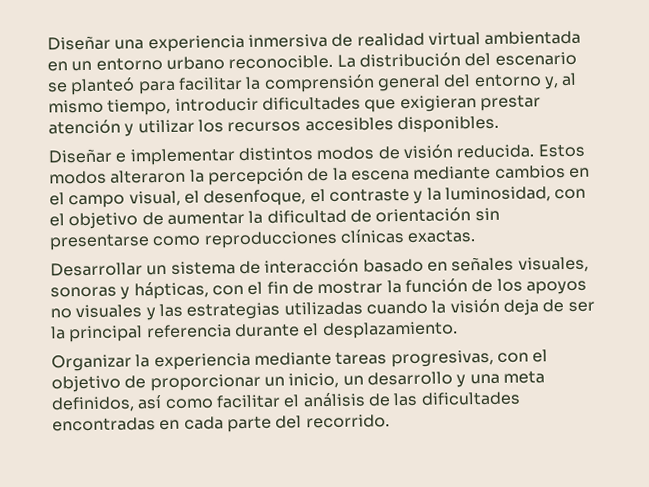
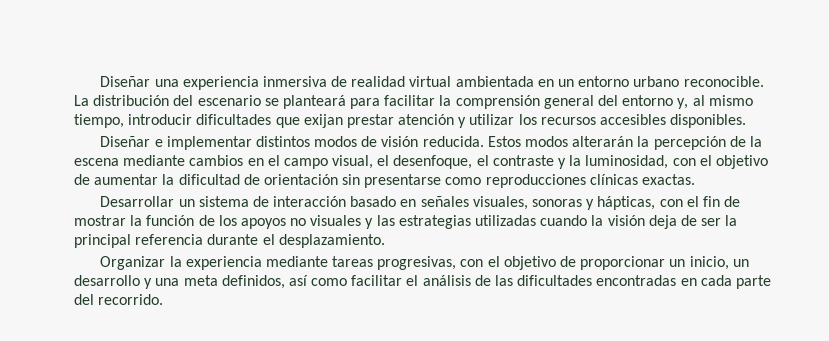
- La distribución del escenario se planteó para facilitar la comprensión general del entorno y, al mismo tiempo, introducir dificultades que exigieran prestar atención y utilizar los recursos accesibles disponibles.
+ La distribución del escenario se planteará para facilitar la comprensión general del entorno y, al mismo tiempo, introducir dificultades que exijan prestar atención y utilizar los recursos accesibles disponibles.
- Estos modos alteraron la percepción de la escena mediante cambios en el campo visual, el desenfoque, el contraste y la luminosidad, con el objetivo de aumentar la dificultad de orientación sin presentarse como reproducciones clínicas exactas.
+ Estos modos alterarán la percepción de la escena mediante cambios en el campo visual, el desenfoque, el contraste y la luminosidad, con el objetivo de aumentar la dificultad de orientación sin presentarse como reproducciones clínicas exactas.

